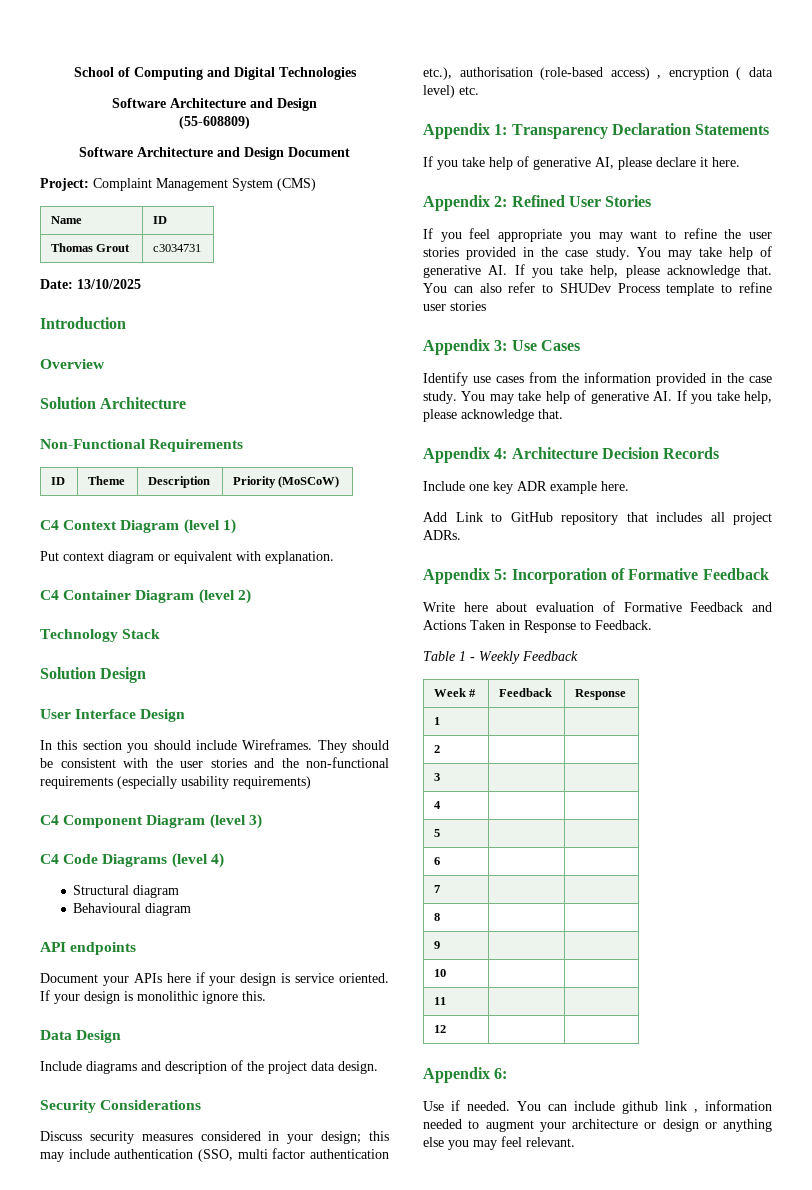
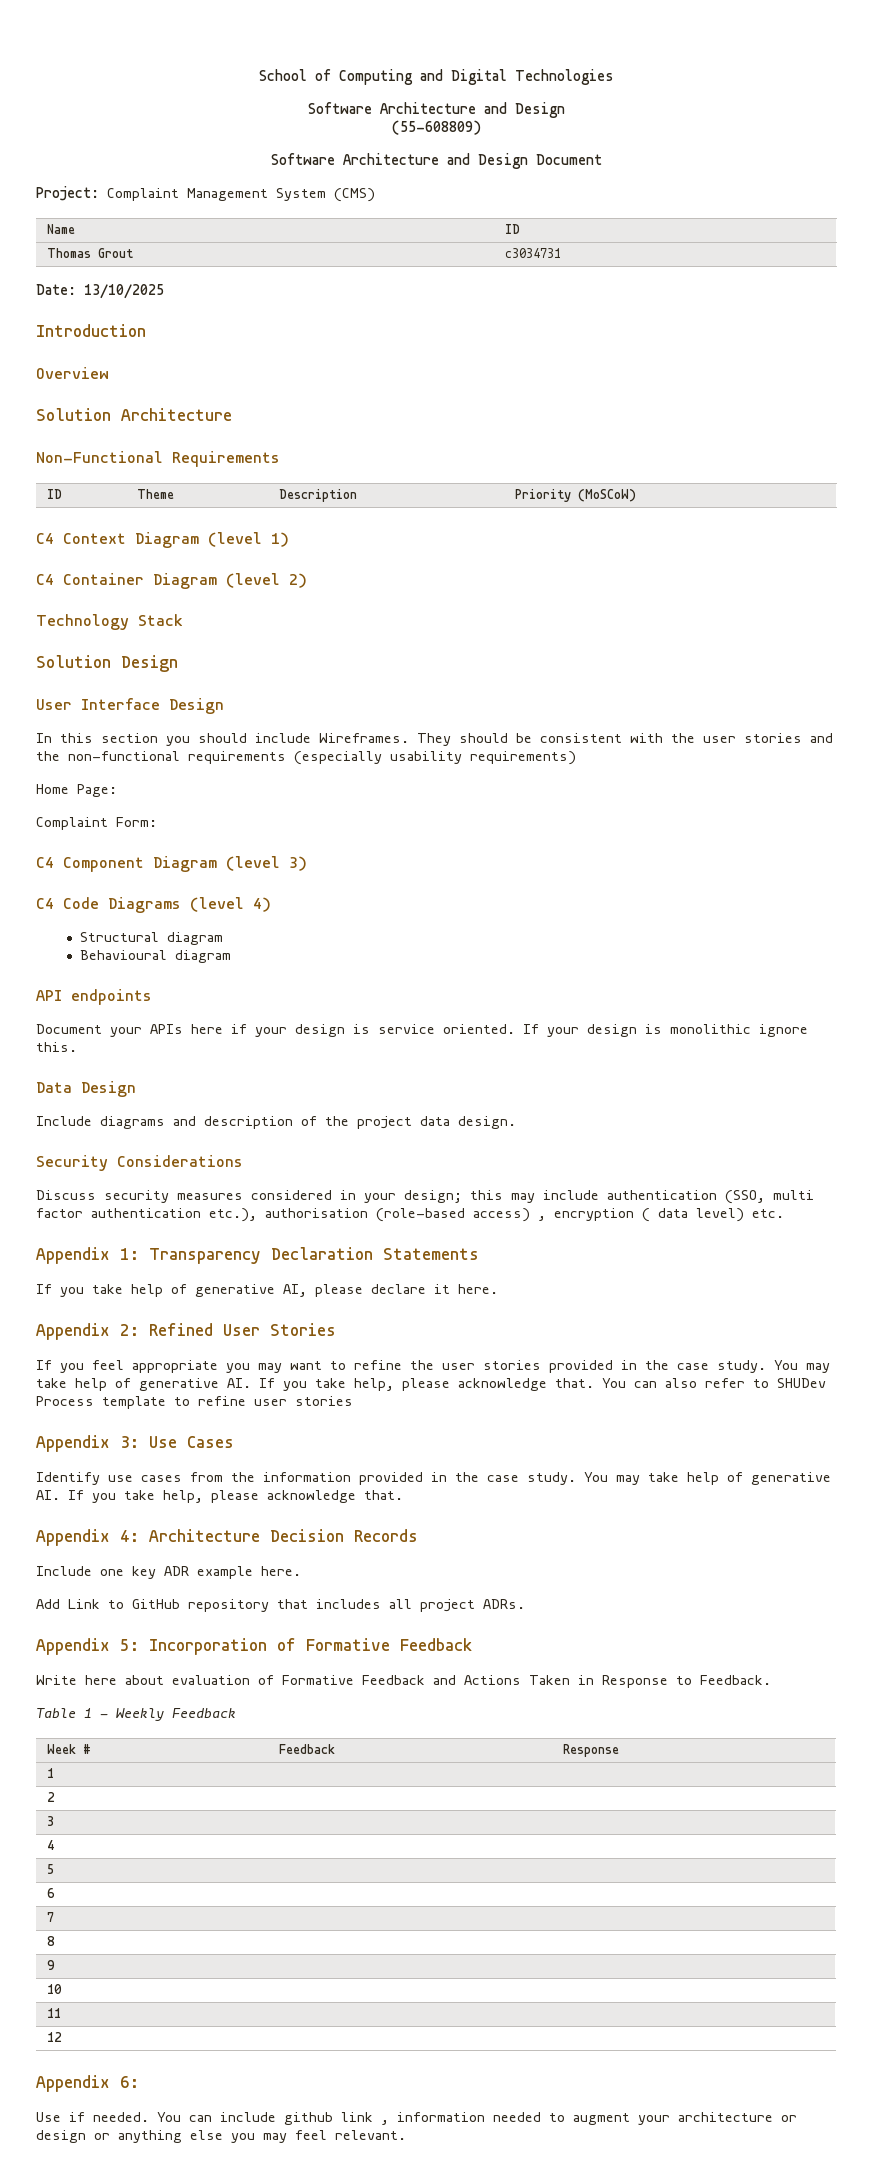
- Put context diagram or equivalent with explanation.
+ Home Page:
+ Complaint Form:

